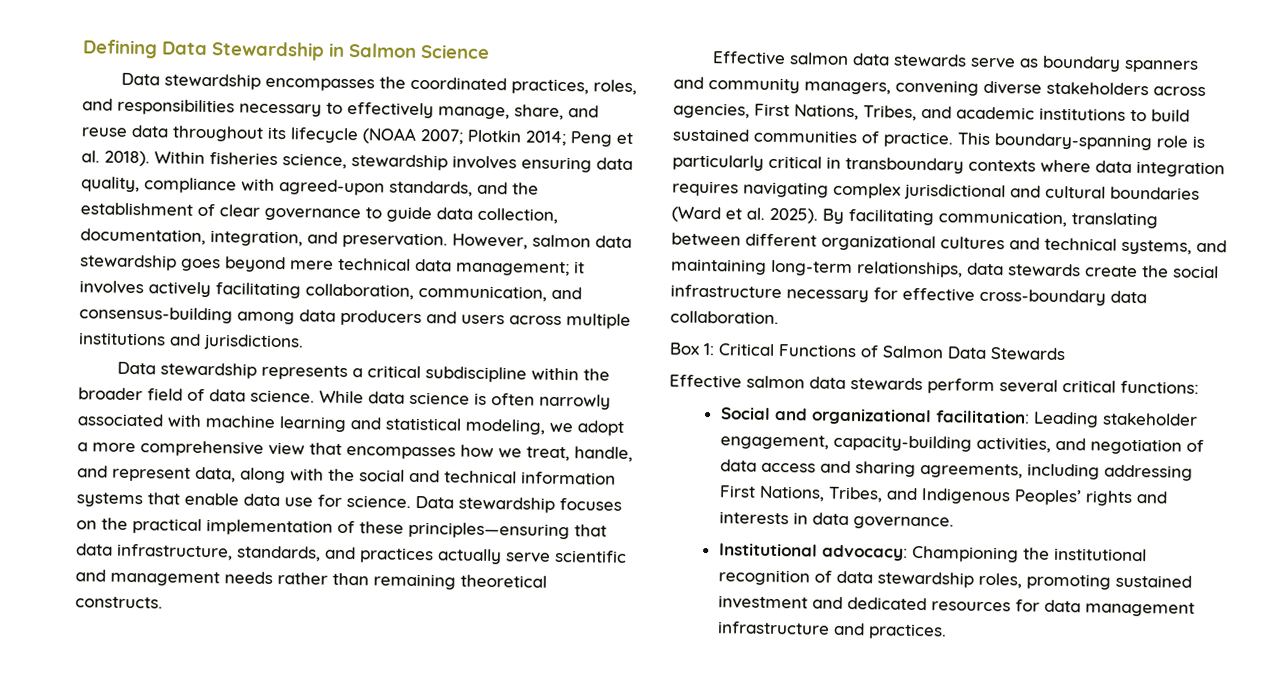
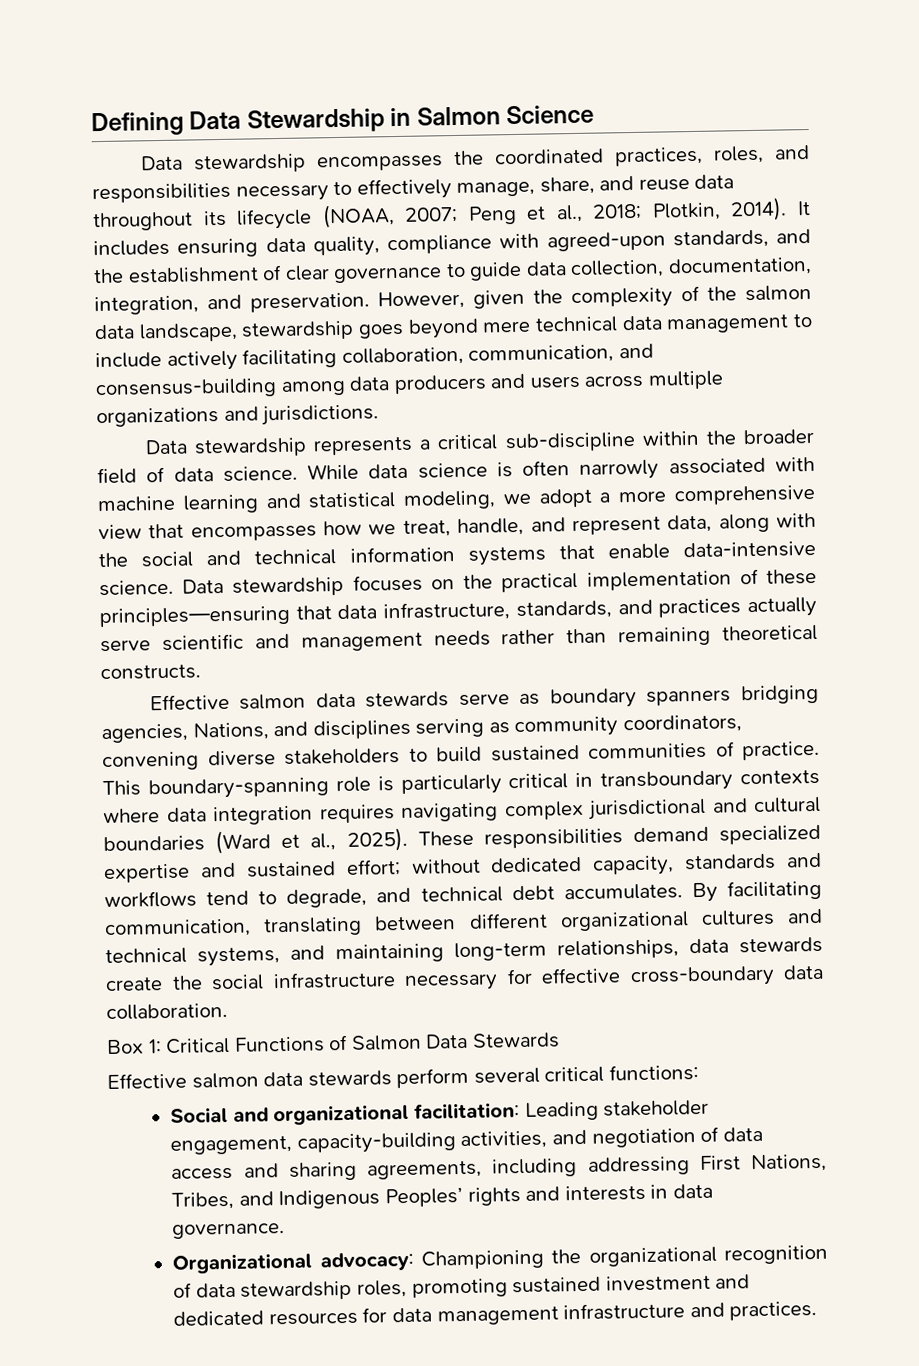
- Data stewardship encompasses the coordinated practices, roles, and responsibilities necessary to effectively manage, share, and reuse data throughout its lifecycle (NOAA 2007; Plotkin 2014; Peng et al. 2018). Within fisheries science, stewardship involves ensuring data quality, compliance with agreed-upon standards, and the establishment of clear governance to guide data collection, documentation, integration, and preservation.
+ Data stewardship encompasses the coordinated practices, roles, and responsibilities necessary to effectively manage, share, and reuse data throughout its lifecycle (NOAA, 2007; Peng et al., 2018; Plotkin, 2014). It includes ensuring data quality, compliance with agreed-upon standards, and the establishment of clear governance to guide data collection, documentation, integration, and preservation.
- However, salmon data stewardship goes beyond mere technical data management; it involves actively facilitating collaboration, communication, and consensus-building among data producers and users across multiple institutions and jurisdictions.
+ However, given the complexity of the salmon data landscape, stewardship goes beyond mere technical data management to include actively facilitating collaboration, communication, and consensus-building among data producers and users across multiple organizations and jurisdictions.
- Data stewardship represents a critical subdiscipline within the broader field of data science.
+ Data stewardship represents a critical sub-discipline within the broader field of data science.
- While data science is often narrowly associated with machine learning and statistical modeling, we adopt a more comprehensive view that encompasses how we treat, handle, and represent data, along with the social and technical information systems that enable data use for science.
+ While data science is often narrowly associated with machine learning and statistical modeling, we adopt a more comprehensive view that encompasses how we treat, handle, and represent data, along with the social and technical information systems that enable data-intensive science.
- Effective salmon data stewards serve as boundary spanners and community managers, convening diverse stakeholders across agencies, First Nations, Tribes, and academic institutions to build sustained communities of practice.
+ Effective salmon data stewards serve as boundary spanners bridging agencies, Nations, and disciplines serving as community coordinators, convening diverse stakeholders to build sustained communities of practice.
- This boundary-spanning role is particularly critical in transboundary contexts where data integration requires navigating complex jurisdictional and cultural boundaries (Ward et al. 2025).
+ This boundary-spanning role is particularly critical in transboundary contexts where data integration requires navigating complex jurisdictional and cultural boundaries (Ward et al., 2025). These responsibilities demand specialized expertise and sustained effort; without dedicated capacity, standards and workflows tend to degrade, and technical debt accumulates.
- Institutional advocacy: Championing the institutional recognition of data stewardship roles, promoting sustained investment and dedicated resources for data management infrastructure and practices.
+ Organizational advocacy: Championing the organizational recognition of data stewardship roles, promoting sustained investment and dedicated resources for data management infrastructure and practices.

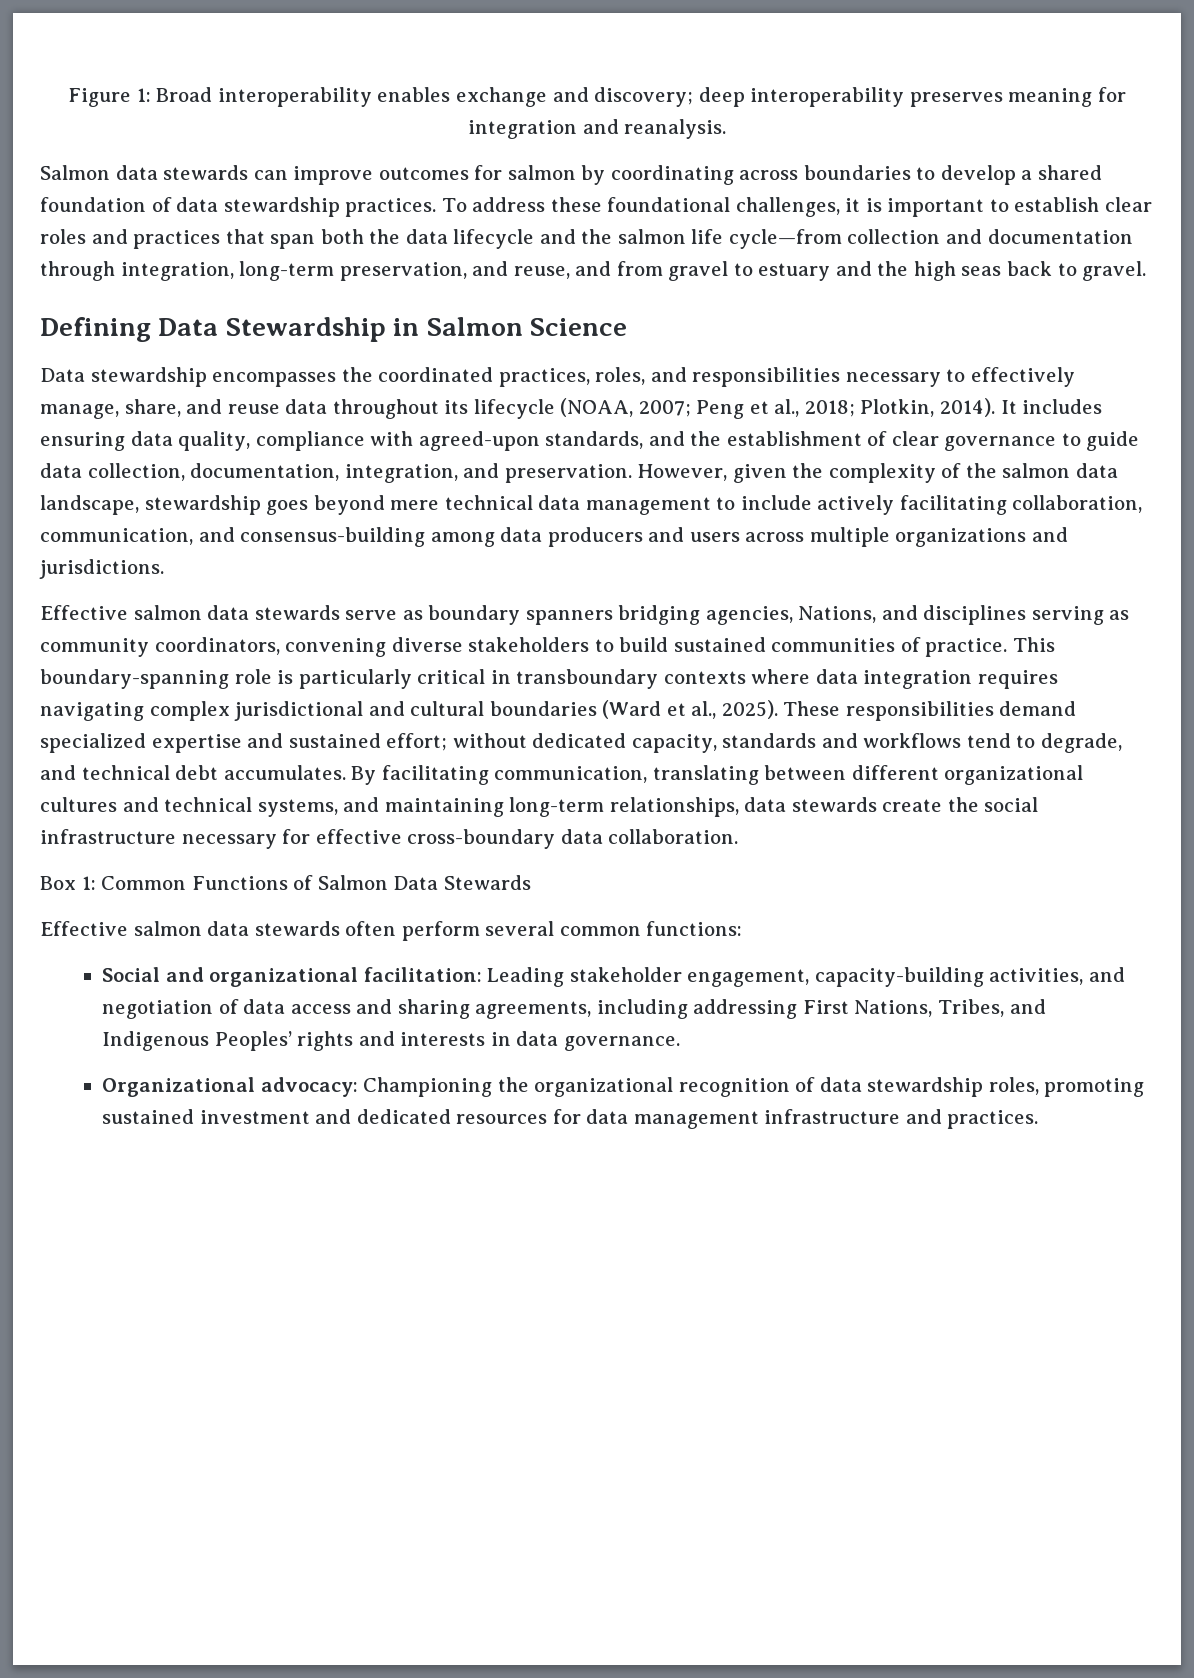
+ Figure 1: Broad interoperability enables exchange and discovery; deep interoperability preserves meaning for integration and reanalysis.
+ Salmon data stewards can improve outcomes for salmon by coordinating across boundaries to develop a shared foundation of data stewardship practices. To address these foundational challenges, it is important to establish clear roles and practices that span both the data lifecycle and the salmon life cycle—from collection and documentation through integration, long-term preservation, and reuse, and from gravel to estuary and the high seas back to gravel.
- Data stewardship represents a critical sub-discipline within the broader field of data science. While data science is often narrowly associated with machine learning and statistical modeling, we adopt a more comprehensive view that encompasses how we treat, handle, and represent data, along with the social and technical information systems that enable data-intensive science. Data stewardship focuses on the practical implementation of these principles—ensuring that data infrastructure, standards, and practices actually serve scientific and management needs rather than remaining theoretical constructs.
- Box 1: Critical Functions of Salmon Data Stewards
+ Box 1: Common Functions of Salmon Data Stewards
- Effective salmon data stewards perform several critical functions:
+ Effective salmon data stewards often perform several common functions:

